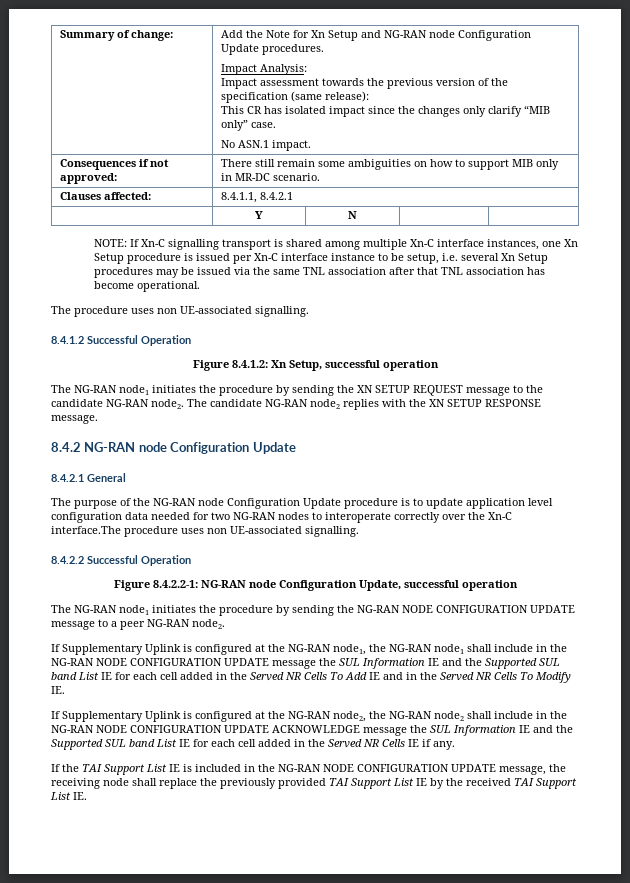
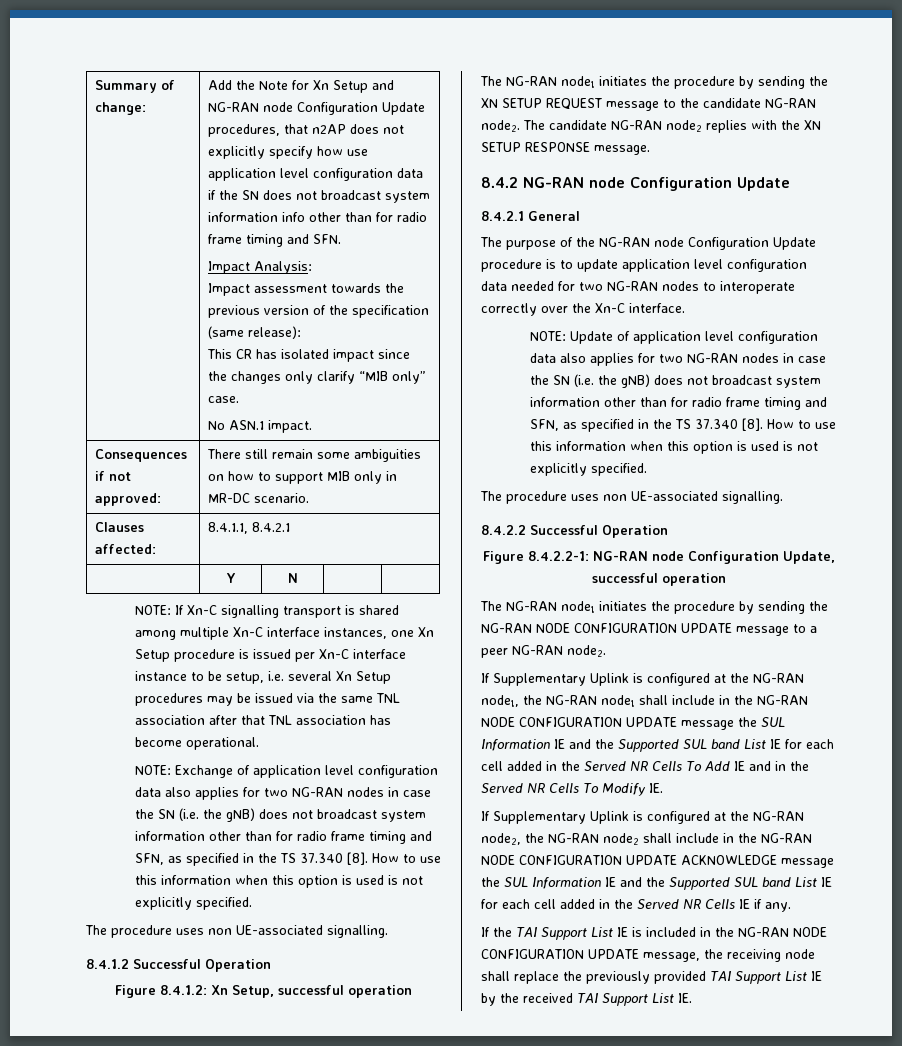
- Add the Note for Xn Setup and NG-RAN node Configuration Update procedures.
+ Add the Note for Xn Setup and NG-RAN node Configuration Update procedures, that n2AP does not explicitly specify how use application level configuration data if the SN does not broadcast system information info other than for radio frame timing and SFN.
+ NOTE: Exchange of application level configuration data also applies for two NG-RAN nodes in case the SN (i.e. the gNB) does not broadcast system information other than for radio frame timing and SFN, as specified in the TS 37.340 [8]. How to use this information when this option is used is not explicitly specified.
- The purpose of the NG-RAN node Configuration Update procedure is to update application level configuration data needed for two NG-RAN nodes to interoperate correctly over the Xn-C interface.The procedure uses non UE-associated signalling.
+ The purpose of the NG-RAN node Configuration Update procedure is to update application level configuration data needed for two NG-RAN nodes to interoperate correctly over the Xn-C interface.
+ NOTE: Update of application level configuration data also applies for two NG-RAN nodes in case the SN (i.e. the gNB) does not broadcast system information other than for radio frame timing and SFN, as specified in the TS 37.340 [8]. How to use this information when this option is used is not explicitly specified.
+ The procedure uses non UE-associated signalling.

